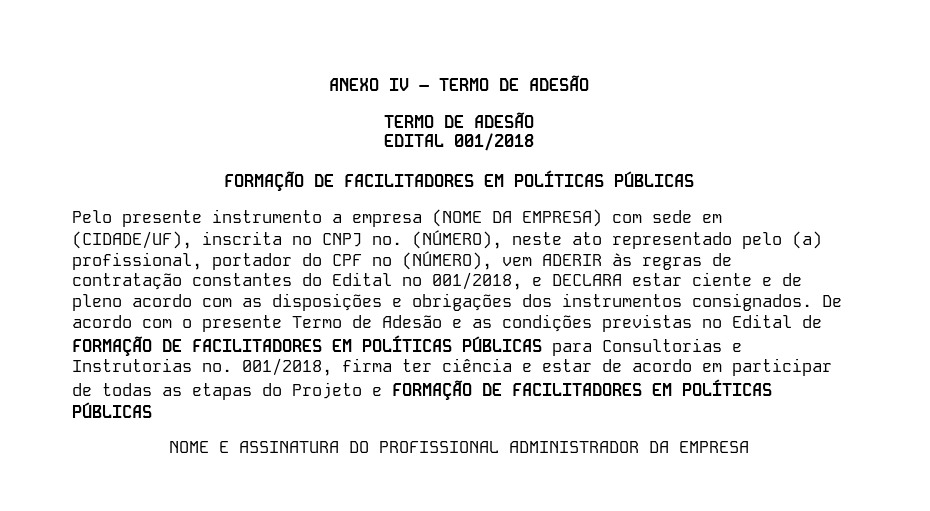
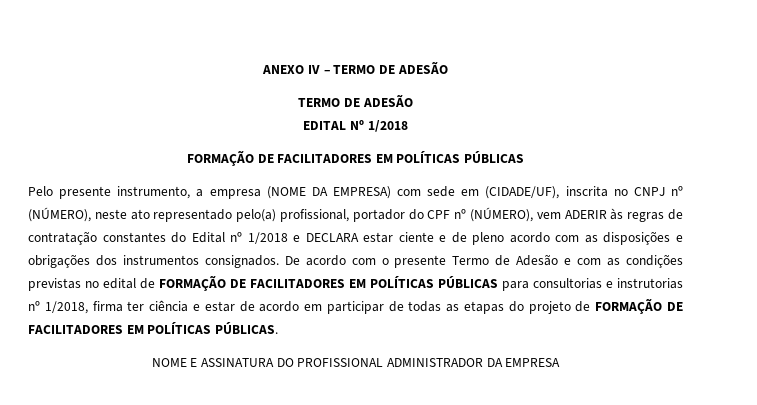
- EDITAL 001/2018
+ EDITAL Nº 1/2018
- Pelo presente instrumento a empresa (NOME DA EMPRESA) com sede em (CIDADE/UF), inscrita no CNPJ nº. (NÚMERO), neste ato representado pelo (a) profissional, portador do CPF nº (NÚMERO), vem ADERIR às regras de contratação constantes do Edital nº 001/2018, e DECLARA estar ciente e de pleno acordo com as disposições e obrigações dos instrumentos consignados.
+ Pelo presente instrumento, a empresa (NOME DA EMPRESA) com sede em (CIDADE/UF), inscrita no CNPJ nº (NÚMERO), neste ato representado pelo(a) profissional, portador do CPF nº (NÚMERO), vem ADERIR às regras de contratação constantes do Edital nº 1/2018 e DECLARA estar ciente e de pleno acordo com as disposições e obrigações dos instrumentos consignados.
- De acordo com o presente Termo de Adesão e as condições previstas no Edital de FORMAÇÃO DE FACILITADORES EM POLÍTICAS PÚBLICAS para Consultorias e Instrutorias nº. 001/2018, firma ter ciência e estar de acordo em participar de todas as etapas do Projeto e FORMAÇÃO DE FACILITADORES EM POLÍTICAS PÚBLICAS
+ De acordo com o presente Termo de Adesão e com as condições previstas no edital de FORMAÇÃO DE FACILITADORES EM POLÍTICAS PÚBLICAS para consultorias e instrutorias nº 1/2018, firma ter ciência e estar de acordo em participar de todas as etapas do projeto de FORMAÇÃO DE FACILITADORES EM POLÍTICAS PÚBLICAS.

